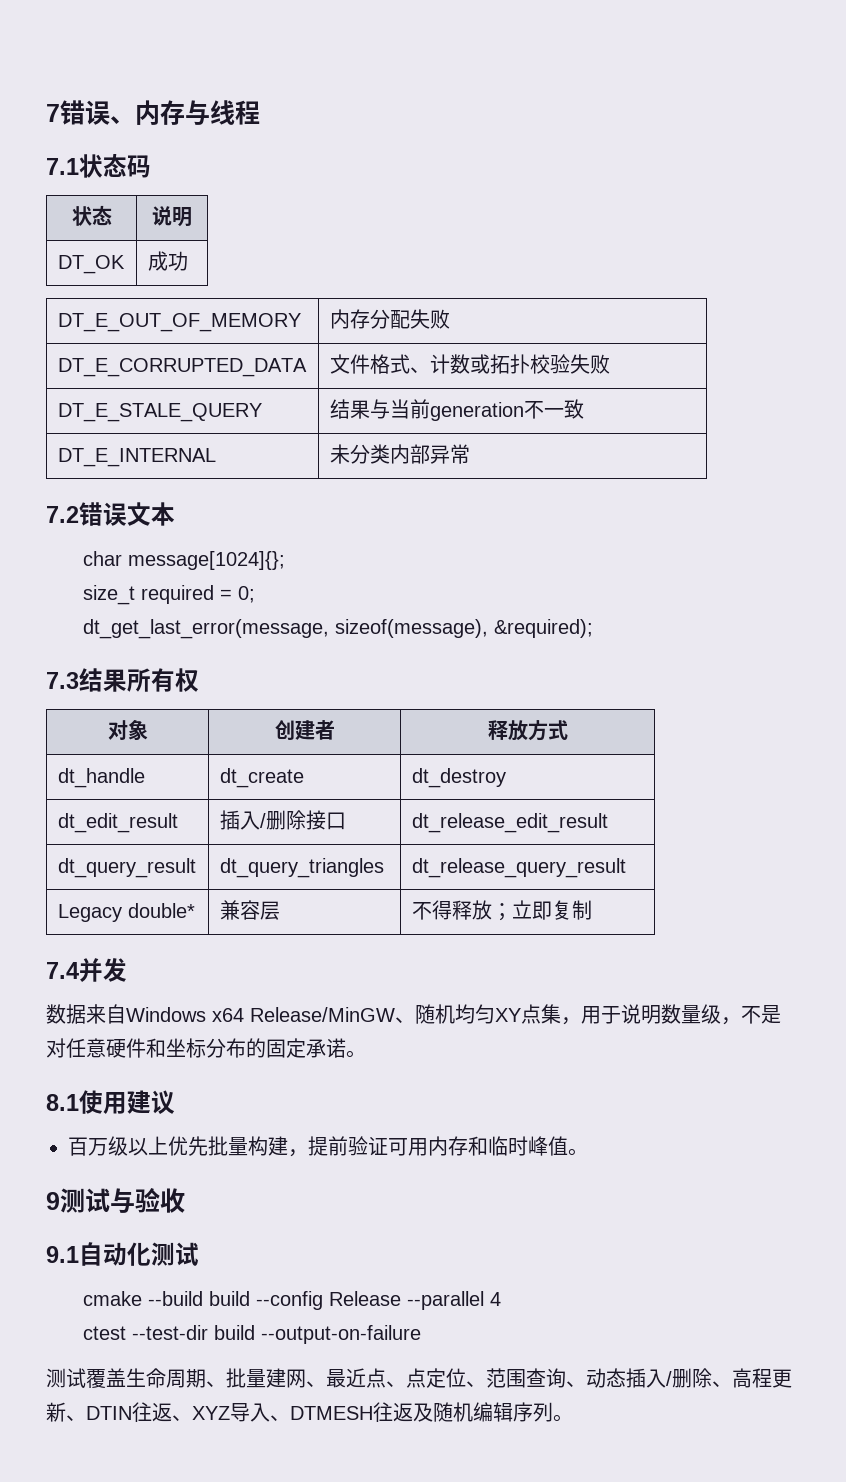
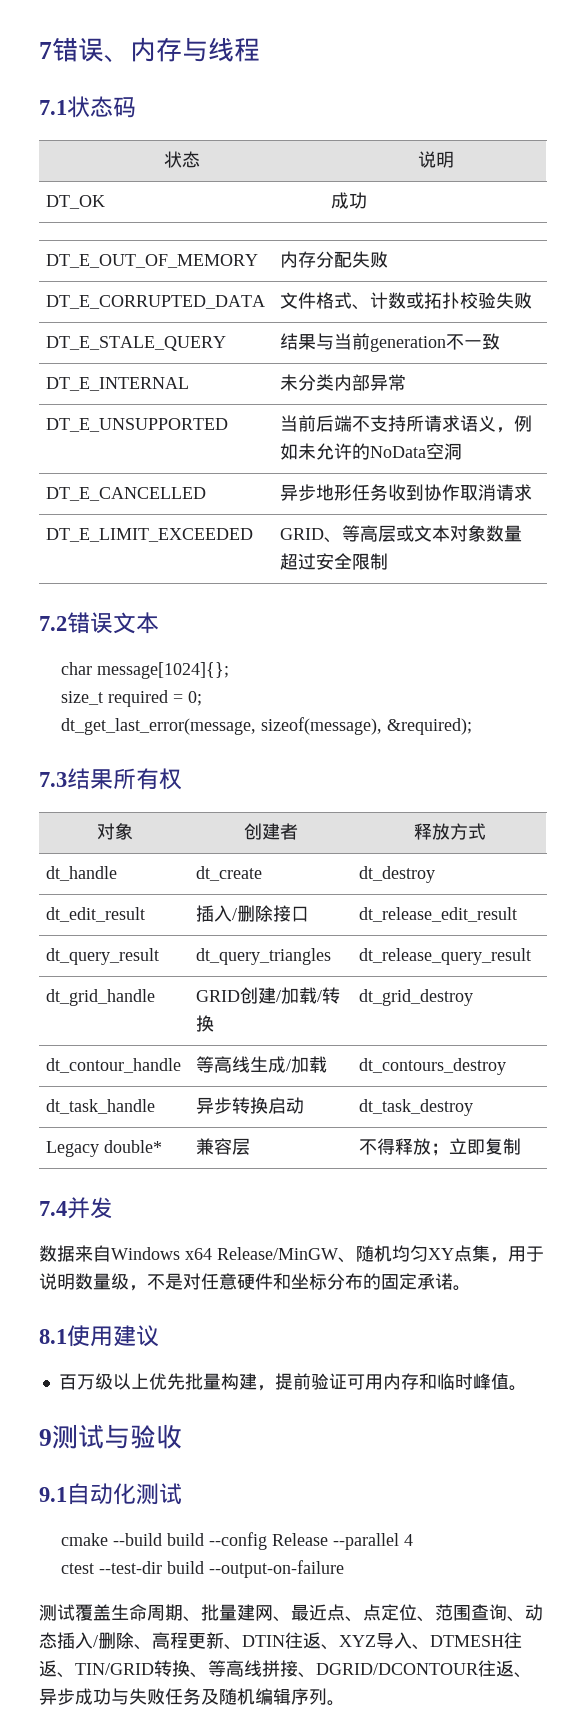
+ DT_E_UNSUPPORTED | 当前后端不支持所请求语义，例如未允许的NoData空洞
+ DT_E_CANCELLED | 异步地形任务收到协作取消请求
+ DT_E_LIMIT_EXCEEDED | GRID、等高层或文本对象数量超过安全限制
+ dt_grid_handle | GRID创建/加载/转换 | dt_grid_destroy
+ dt_contour_handle | 等高线生成/加载 | dt_contours_destroy
+ dt_task_handle | 异步转换启动 | dt_task_destroy
- 测试覆盖生命周期、批量建网、最近点、点定位、范围查询、动态插入/删除、高程更新、DTIN往返、XYZ导入、DTMESH往返及随机编辑序列。
+ 测试覆盖生命周期、批量建网、最近点、点定位、范围查询、动态插入/删除、高程更新、DTIN往返、XYZ导入、DTMESH往返、TIN/GRID转换、等高线拼接、DGRID/DCONTOUR往返、异步成功与失败任务及随机编辑序列。

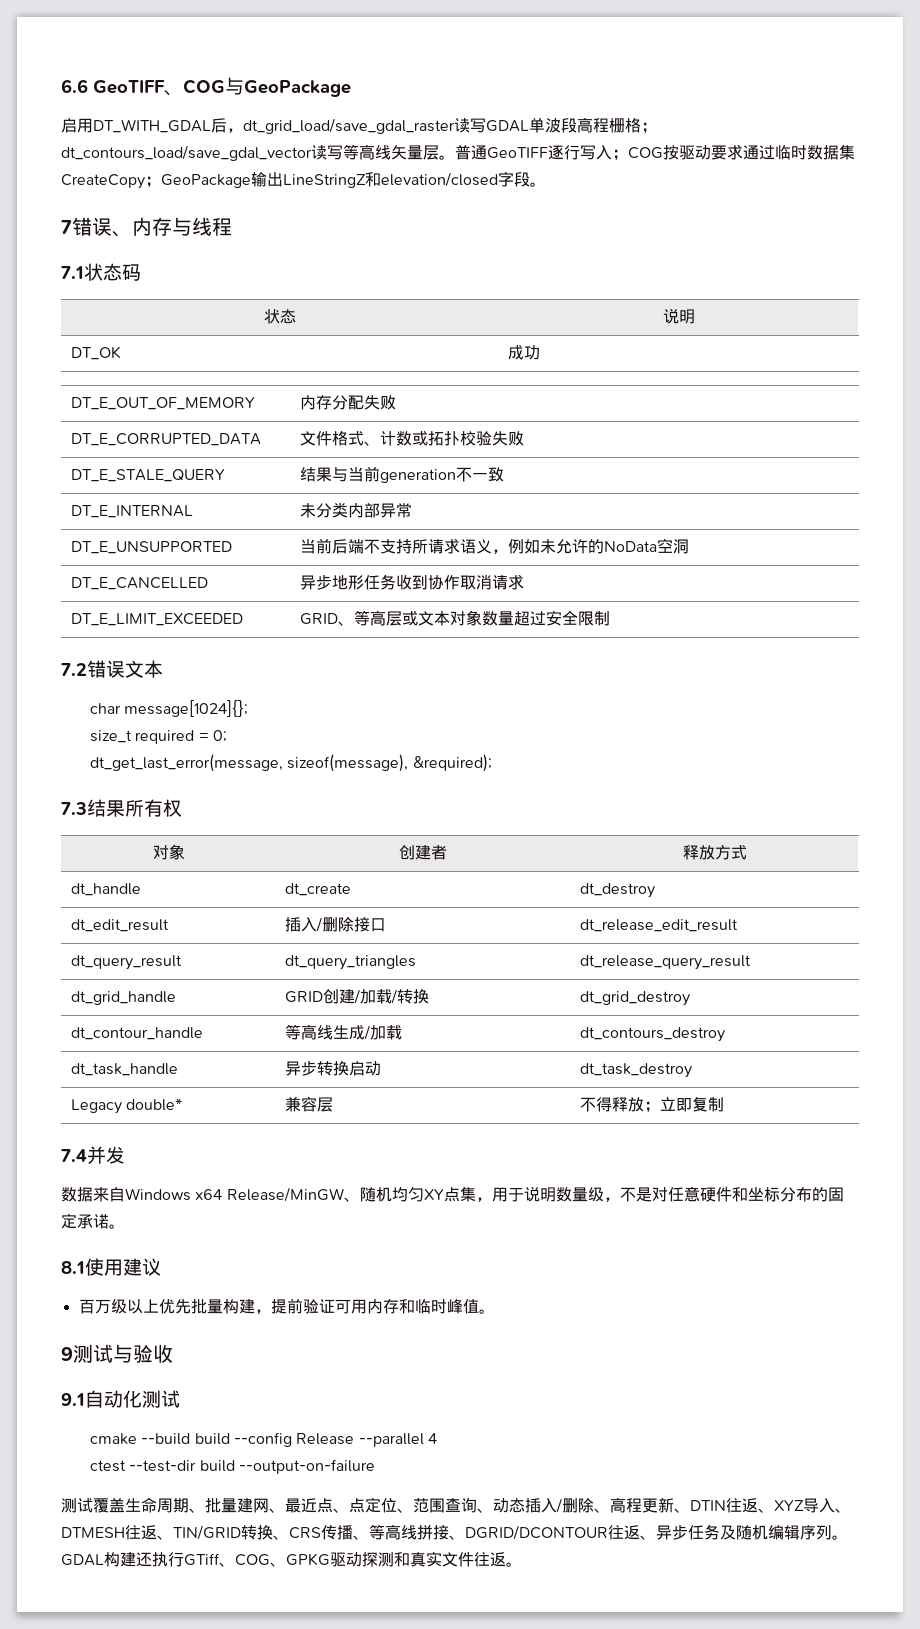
+ 6.6 GeoTIFF、COG与GeoPackage
+ 启用DT_WITH_GDAL后，dt_grid_load/save_gdal_raster读写GDAL单波段高程栅格；dt_contours_load/save_gdal_vector读写等高线矢量层。普通GeoTIFF逐行写入；COG按驱动要求通过临时数据集CreateCopy；GeoPackage输出LineStringZ和elevation/closed字段。
- 测试覆盖生命周期、批量建网、最近点、点定位、范围查询、动态插入/删除、高程更新、DTIN往返、XYZ导入、DTMESH往返、TIN/GRID转换、等高线拼接、DGRID/DCONTOUR往返、异步成功与失败任务及随机编辑序列。
+ 测试覆盖生命周期、批量建网、最近点、点定位、范围查询、动态插入/删除、高程更新、DTIN往返、XYZ导入、DTMESH往返、TIN/GRID转换、CRS传播、等高线拼接、DGRID/DCONTOUR往返、异步任务及随机编辑序列。
+ GDAL构建还执行GTiff、COG、GPKG驱动探测和真实文件往返。

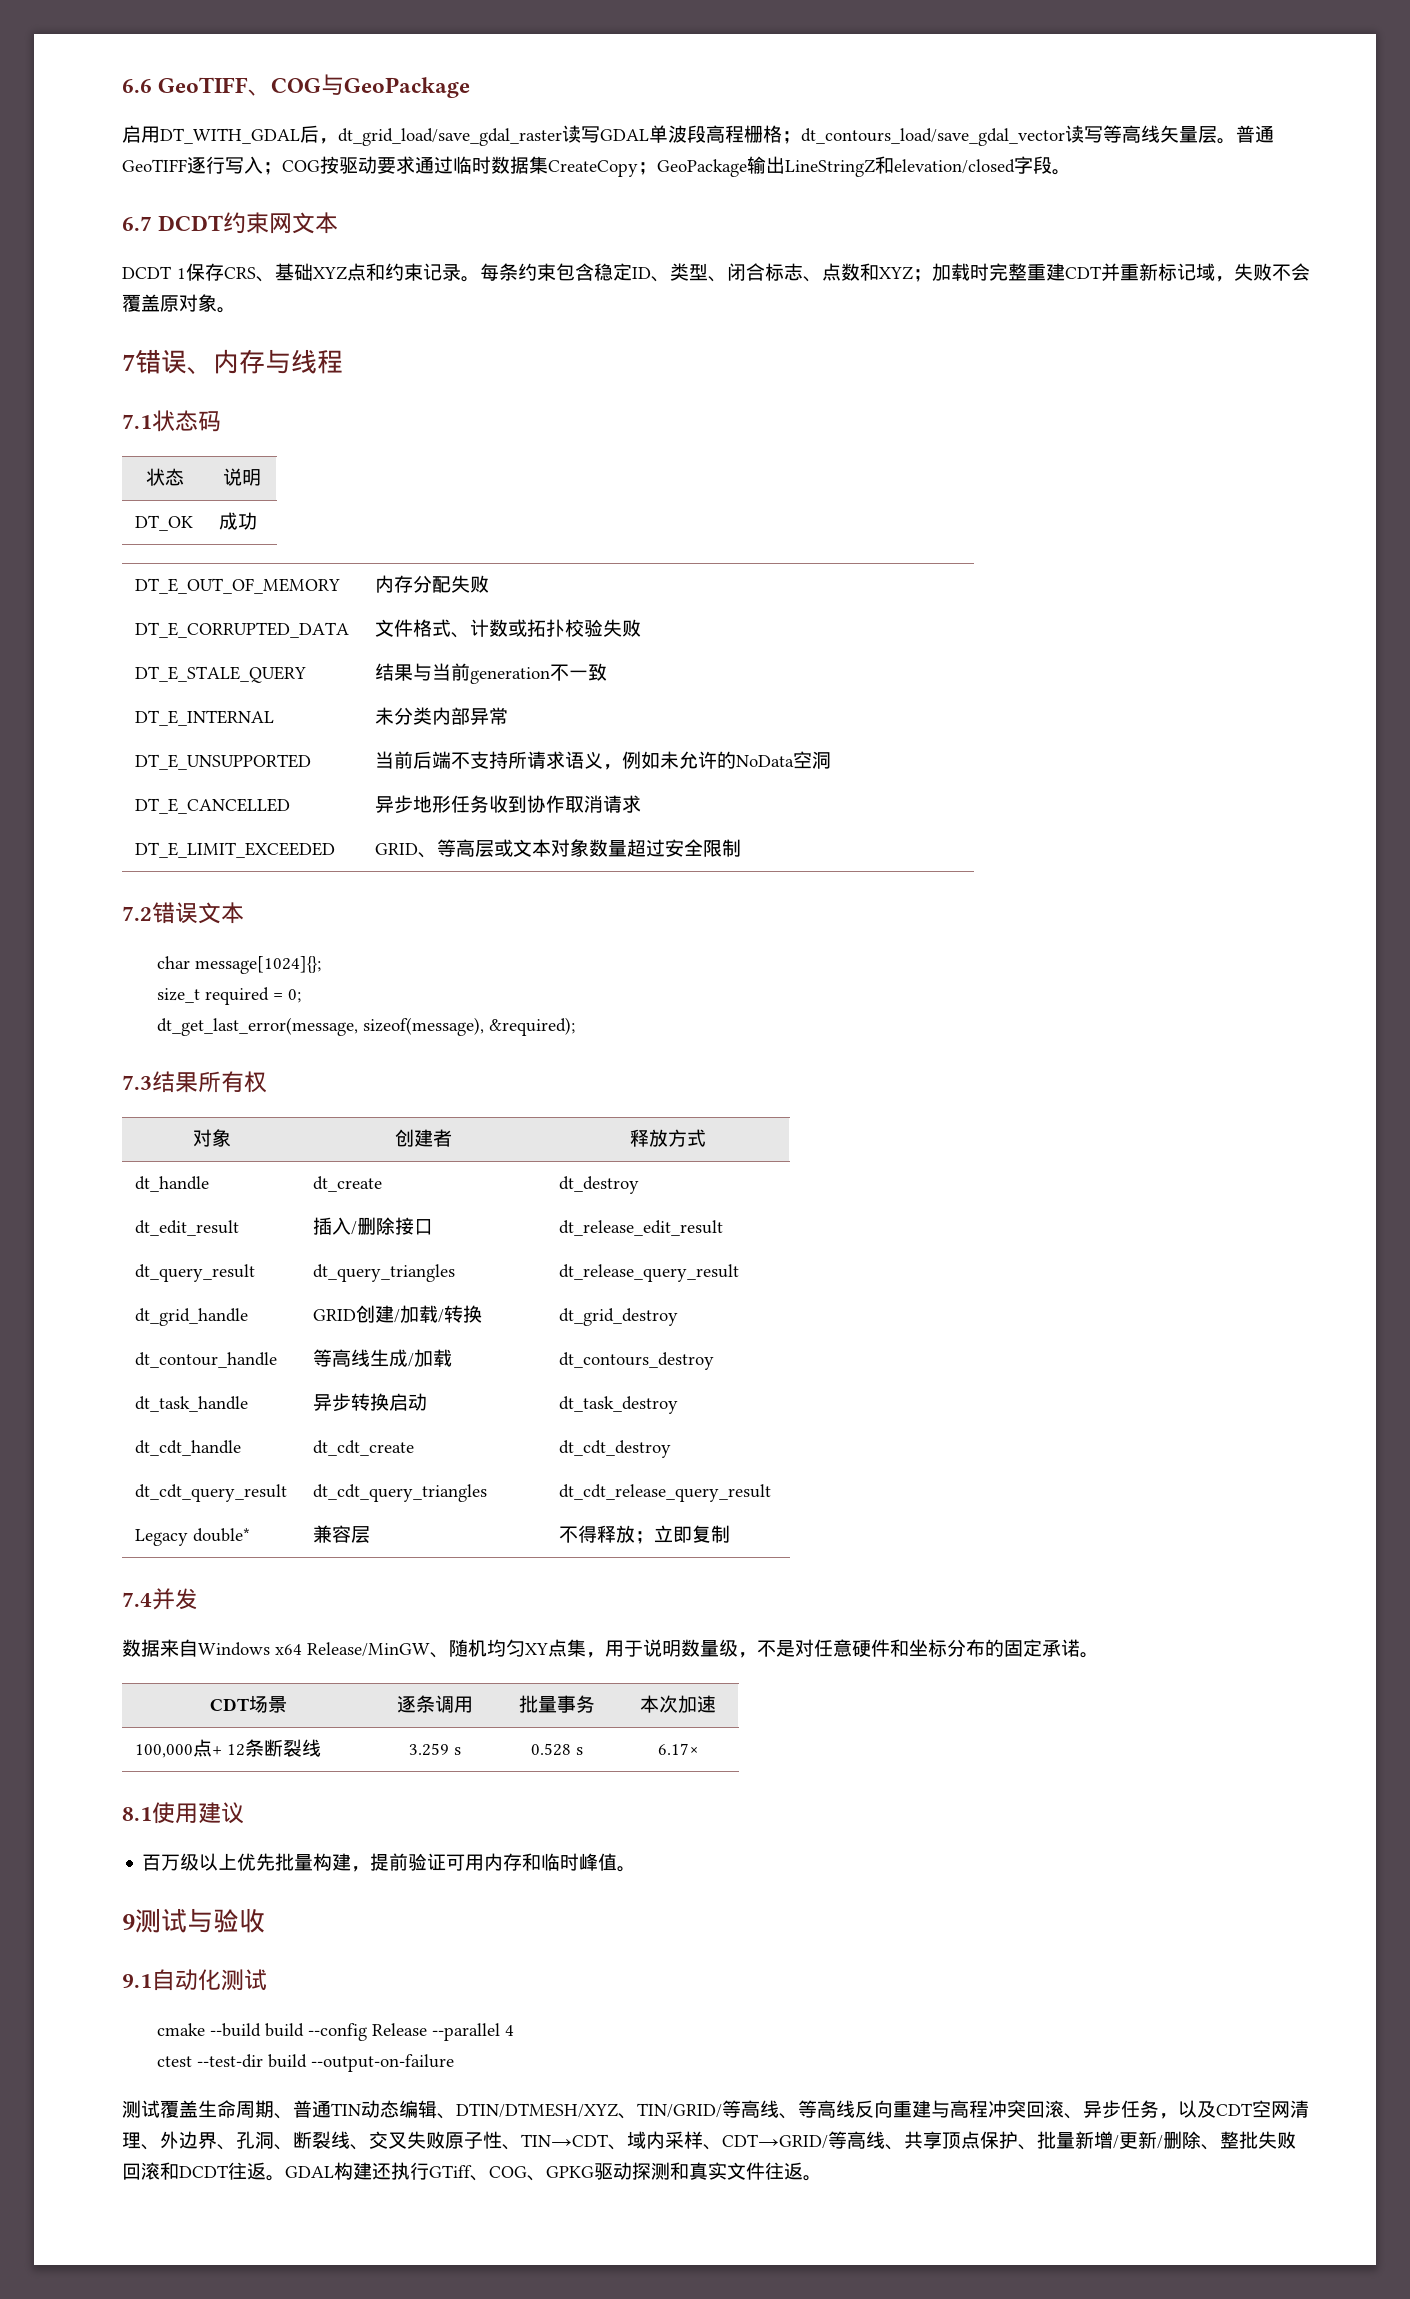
+ 6.7 DCDT约束网文本
+ DCDT 1保存CRS、基础XYZ点和约束记录。每条约束包含稳定ID、类型、闭合标志、点数和XYZ；加载时完整重建CDT并重新标记域，失败不会覆盖原对象。
+ dt_cdt_handle | dt_cdt_create | dt_cdt_destroy
+ dt_cdt_query_result | dt_cdt_query_triangles | dt_cdt_release_query_result
+ CDT场景 | 逐条调用 | 批量事务 | 本次加速
+ 100,000点+ 12条断裂线 | 3.259 s | 0.528 s | 6.17×
- 测试覆盖生命周期、批量建网、最近点、点定位、范围查询、动态插入/删除、高程更新、DTIN往返、XYZ导入、DTMESH往返、TIN/GRID转换、CRS传播、等高线拼接、DGRID/DCONTOUR往返、异步任务及随机编辑序列。
+ 测试覆盖生命周期、普通TIN动态编辑、DTIN/DTMESH/XYZ、TIN/GRID/等高线、等高线反向重建与高程冲突回滚、异步任务，以及CDT空网清理、外边界、孔洞、断裂线、交叉失败原子性、TIN→CDT、域内采样、CDT→GRID/等高线、共享顶点保护、批量新增/更新/删除、整批失败回滚和DCDT往返。

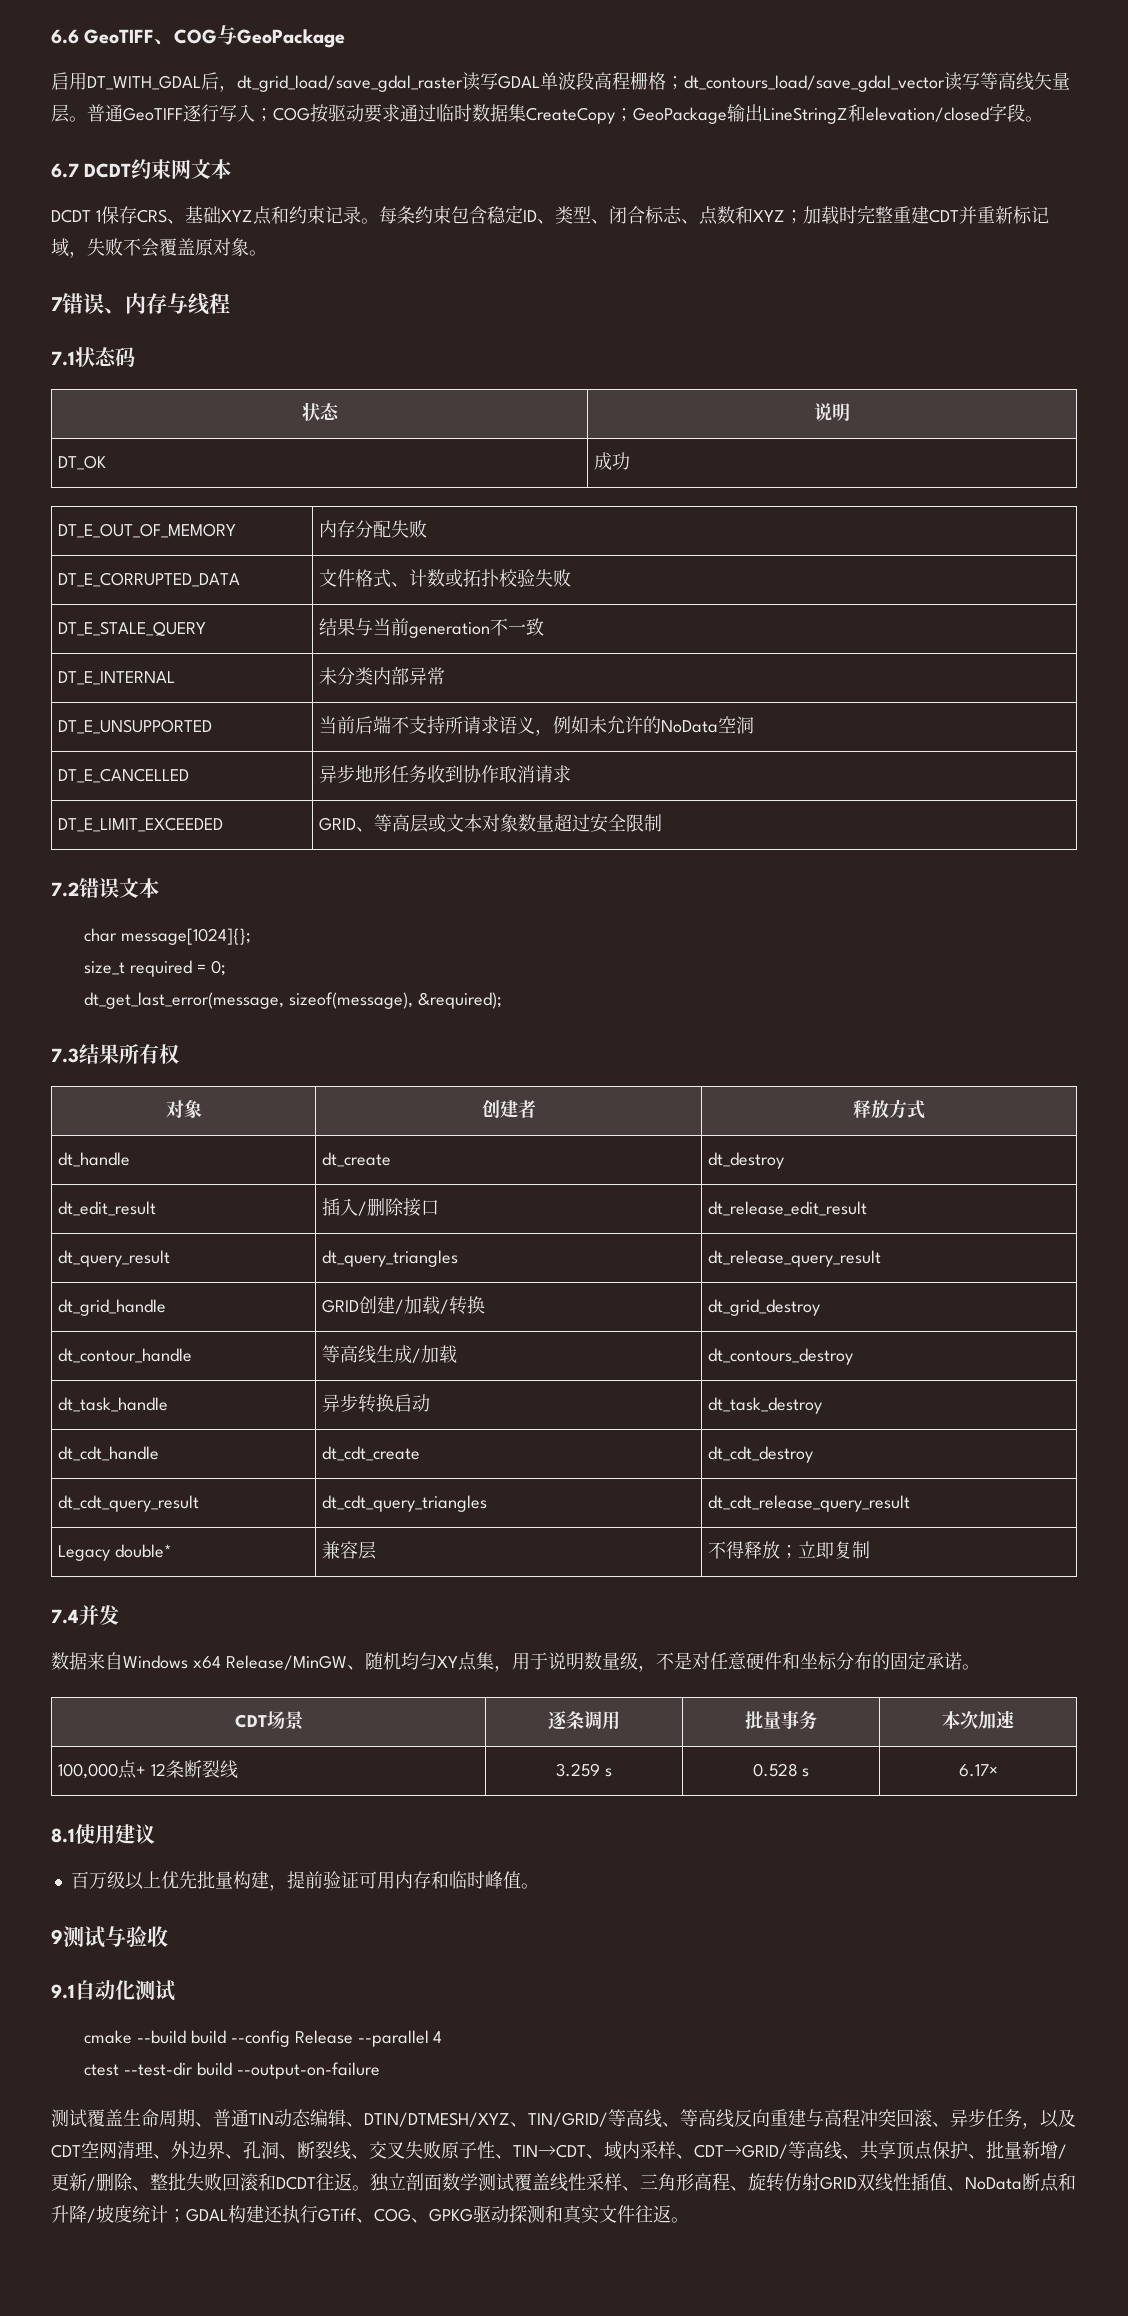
- GDAL构建还执行GTiff、COG、GPKG驱动探测和真实文件往返。
+ 独立剖面数学测试覆盖线性采样、三角形高程、旋转仿射GRID双线性插值、NoData断点和升降/坡度统计；GDAL构建还执行GTiff、COG、GPKG驱动探测和真实文件往返。

